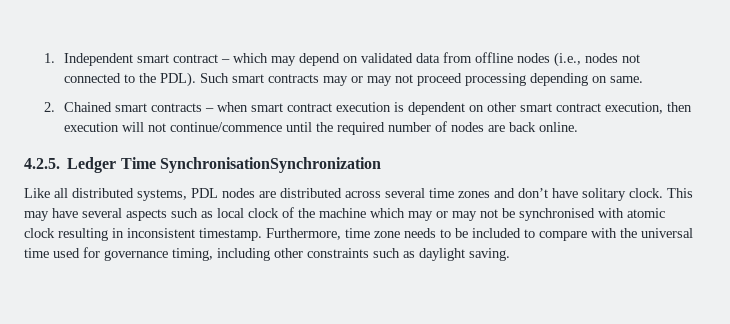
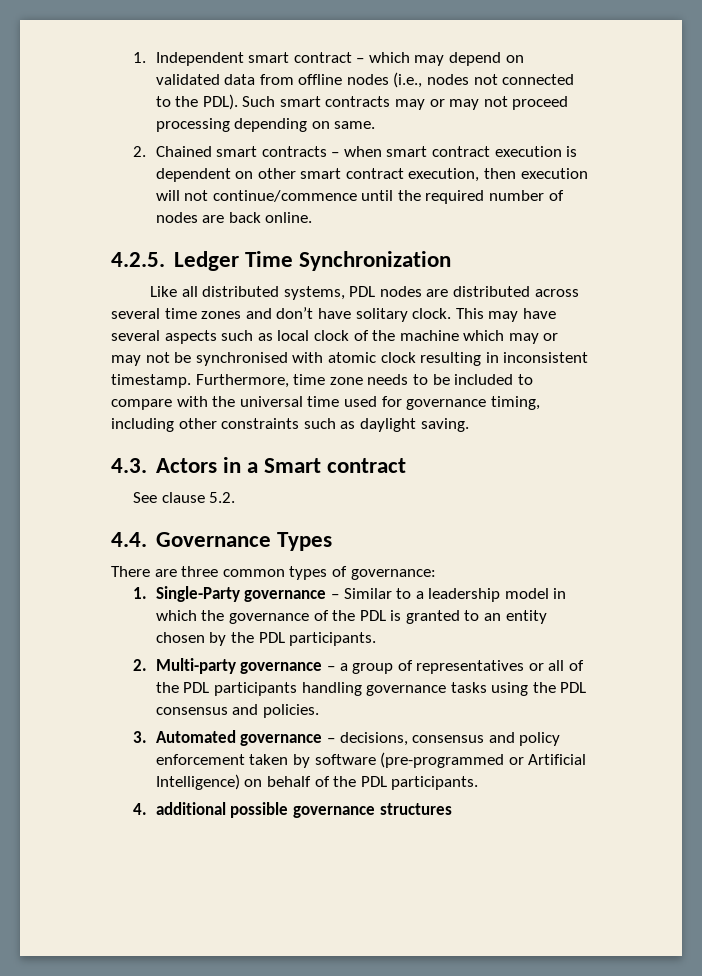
- 4.2.5. Ledger Time SynchronisationSynchronization
+ 4.2.5. Ledger Time Synchronization
+ 4.3. Actors in a Smart contract
+ See clause 5.2.
+ 4.4. Governance Types
+ There are three common types of governance:
+ 1. Single-Party governance – Similar to a leadership model in which the governance of the PDL is granted to an entity chosen by the PDL participants.
+ 2. Multi-party governance – a group of representatives or all of the PDL participants handling governance tasks using the PDL consensus and policies.
+ 3. Automated governance – decisions, consensus and policy enforcement taken by software (pre-programmed or Artificial Intelligence) on behalf of the PDL participants.
+ 4. additional possible governance structures

